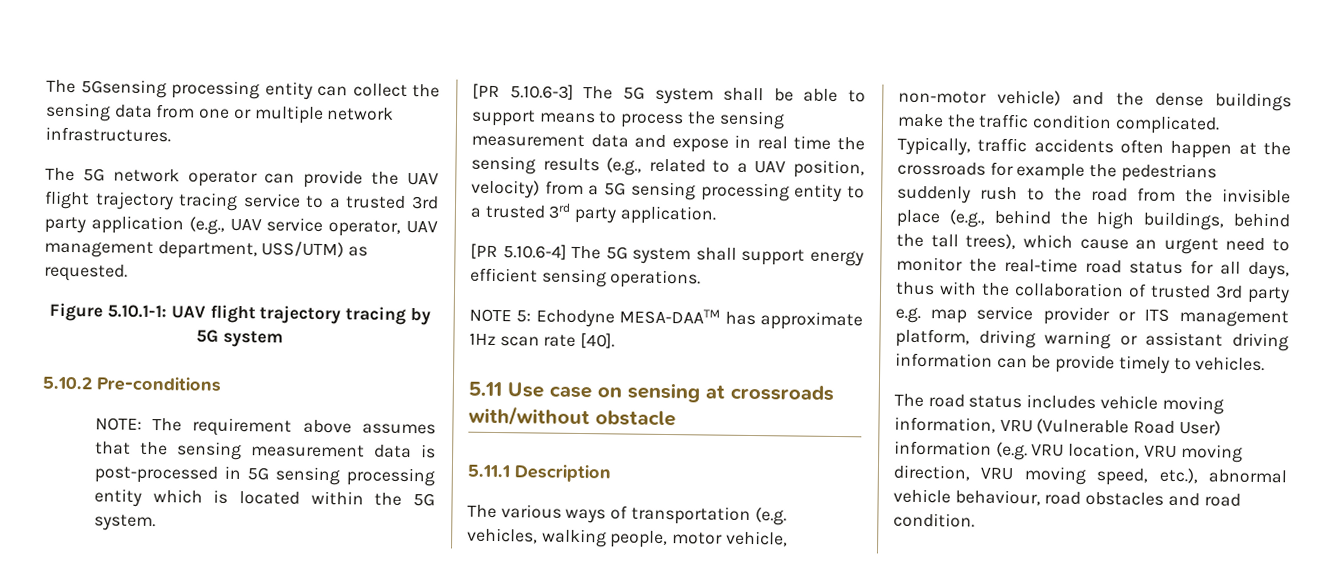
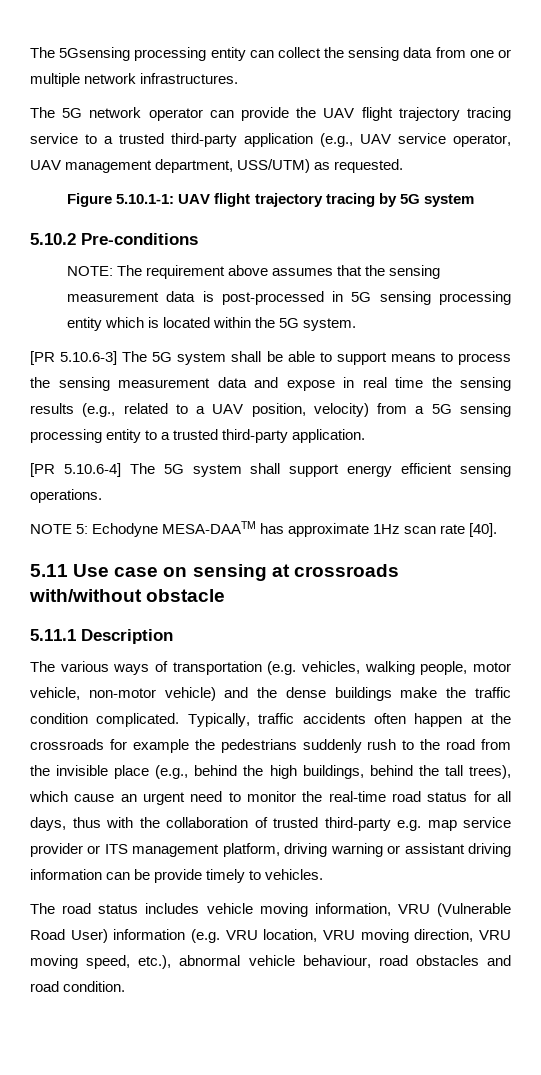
- The 5G network operator can provide the UAV flight trajectory tracing service to a trusted 3rd party application (e.g., UAV service operator, UAV management department, USS/UTM) as requested.
+ The 5G network operator can provide the UAV flight trajectory tracing service to a trusted third-party application (e.g., UAV service operator, UAV management department, USS/UTM) as requested.
- [PR 5.10.6-3] The 5G system shall be able to support means to process the sensing measurement data and expose in real time the sensing results (e.g., related to a UAV position, velocity) from a 5G sensing processing entity to a trusted 3rd party application.
+ [PR 5.10.6-3] The 5G system shall be able to support means to process the sensing measurement data and expose in real time the sensing results (e.g., related to a UAV position, velocity) from a 5G sensing processing entity to a trusted third-party application.
- Typically, traffic accidents often happen at the crossroads for example the pedestrians suddenly rush to the road from the invisible place (e.g., behind the high buildings, behind the tall trees), which cause an urgent need to monitor the real-time road status for all days, thus with the collaboration of trusted 3rd party e.g. map service provider or ITS management platform, driving warning or assistant driving information can be provide timely to vehicles.
+ Typically, traffic accidents often happen at the crossroads for example the pedestrians suddenly rush to the road from the invisible place (e.g., behind the high buildings, behind the tall trees), which cause an urgent need to monitor the real-time road status for all days, thus with the collaboration of trusted third-party e.g. map service provider or ITS management platform, driving warning or assistant driving information can be provide timely to vehicles.

